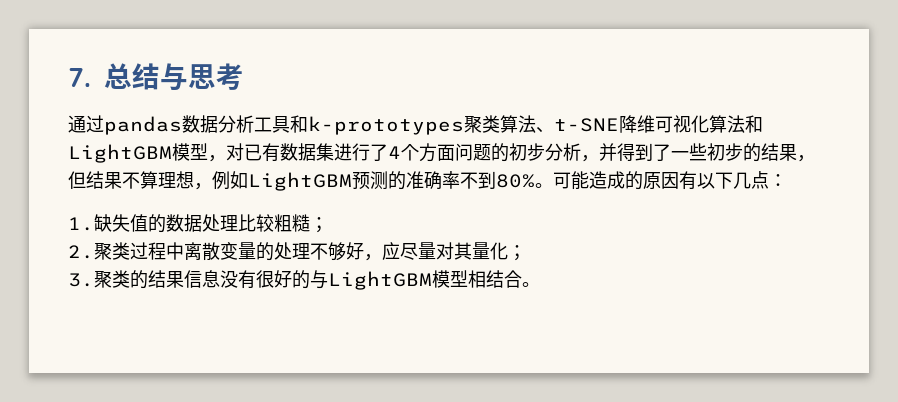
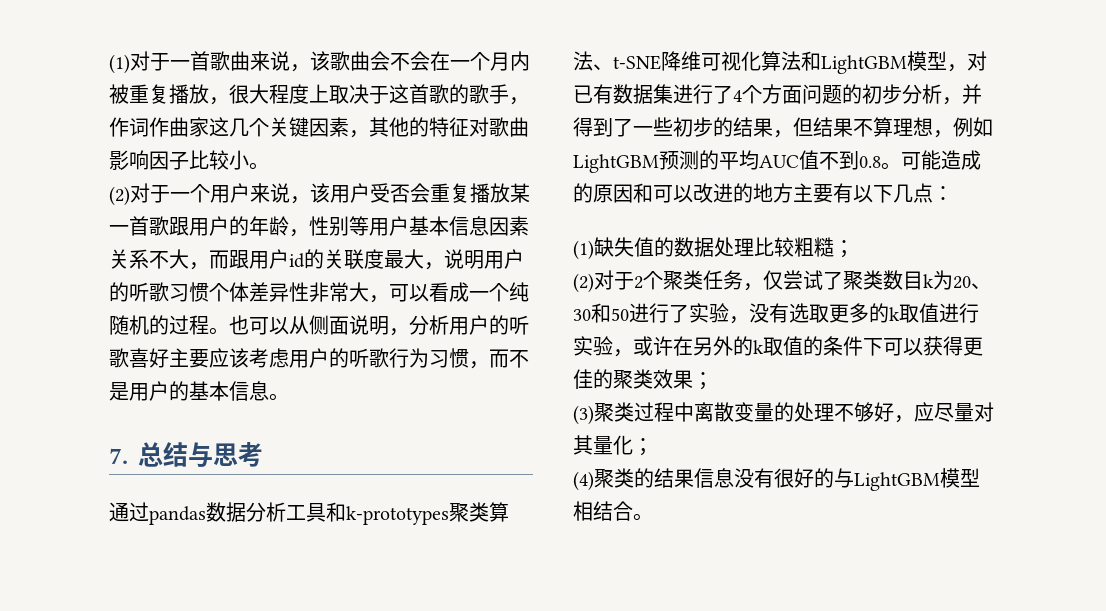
+ (1)对于一首歌曲来说，该歌曲会不会在一个月内被重复播放，很大程度上取决于这首歌的歌手，作词作曲家这几个关键因素，其他的特征对歌曲影响因子比较小。
+ (2)对于一个用户来说，该用户受否会重复播放某一首歌跟用户的年龄，性别等用户基本信息因素关系不大，而跟用户id的关联度最大，说明用户的听歌习惯个体差异性非常大，可以看成一个纯随机的过程。也可以从侧面说明，分析用户的听歌喜好主要应该考虑用户的听歌行为习惯，而不是用户的基本信息。
- 通过pandas数据分析工具和k-prototypes聚类算法、t-SNE降维可视化算法和LightGBM模型，对已有数据集进行了4个方面问题的初步分析，并得到了一些初步的结果，但结果不算理想，例如LightGBM预测的准确率不到80%。可能造成的原因有以下几点：
+ 通过pandas数据分析工具和k-prototypes聚类算法、t-SNE降维可视化算法和LightGBM模型，对已有数据集进行了4个方面问题的初步分析，并得到了一些初步的结果，但结果不算理想，例如LightGBM预测的平均AUC值不到0.8。可能造成的原因和可以改进的地方主要有以下几点：
- 1.缺失值的数据处理比较粗糙；
+ (1)缺失值的数据处理比较粗糙；
- 2.聚类过程中离散变量的处理不够好，应尽量对其量化；
+ (2)对于2个聚类任务，仅尝试了聚类数目k为20、30和50进行了实验，没有选取更多的k取值进行实验，或许在另外的k取值的条件下可以获得更佳的聚类效果；
+ (3)聚类过程中离散变量的处理不够好，应尽量对其量化；
- 3.聚类的结果信息没有很好的与LightGBM模型相结合。
+ (4)聚类的结果信息没有很好的与LightGBM模型相结合。

